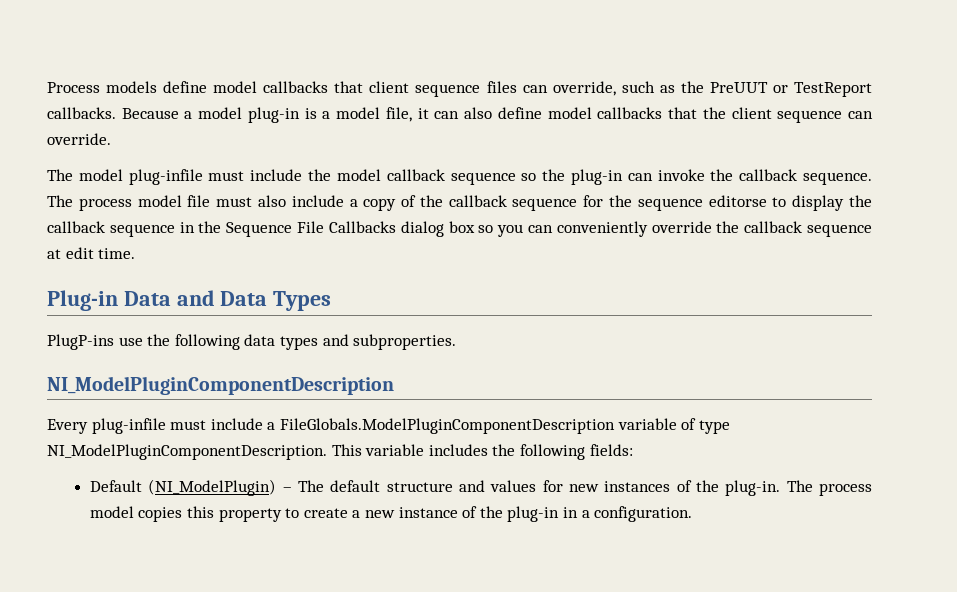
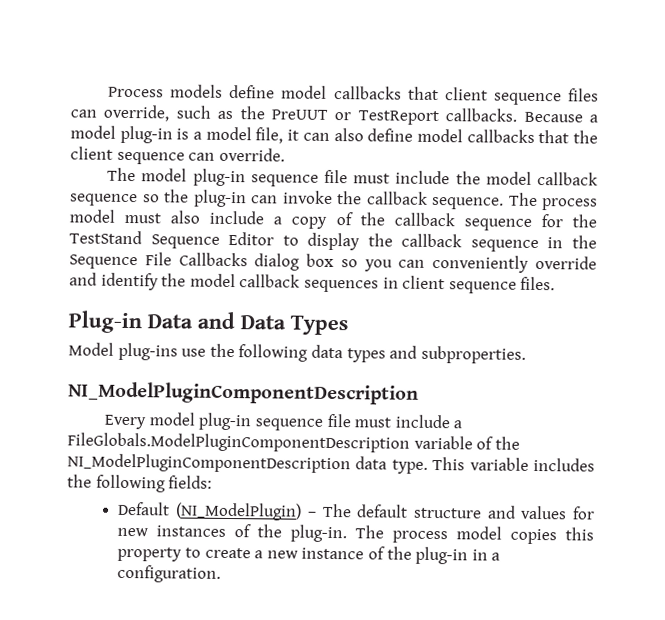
- The model plug-infile must include the model callback sequence so the plug-in can invoke the callback sequence.
+ The model plug-in sequence file must include the model callback sequence so the plug-in can invoke the callback sequence.
- The process model file must also include a copy of the callback sequence for the sequence editorse to display the callback sequence in the Sequence File Callbacks dialog box so you can conveniently override the callback sequence at edit time.
+ The process model must also include a copy of the callback sequence for the TestStand Sequence Editor to display the callback sequence in the Sequence File Callbacks dialog box so you can conveniently override and identify the model callback sequences in client sequence files.
- PlugP-ins use the following data types and subproperties.
+ Model plug-ins use the following data types and subproperties.
- Every plug-infile must include a FileGlobals.ModelPluginComponentDescription variable of type NI_ModelPluginComponentDescription.
+ Every model plug-in sequence file must include a FileGlobals.ModelPluginComponentDescription variable of the NI_ModelPluginComponentDescription data type.

